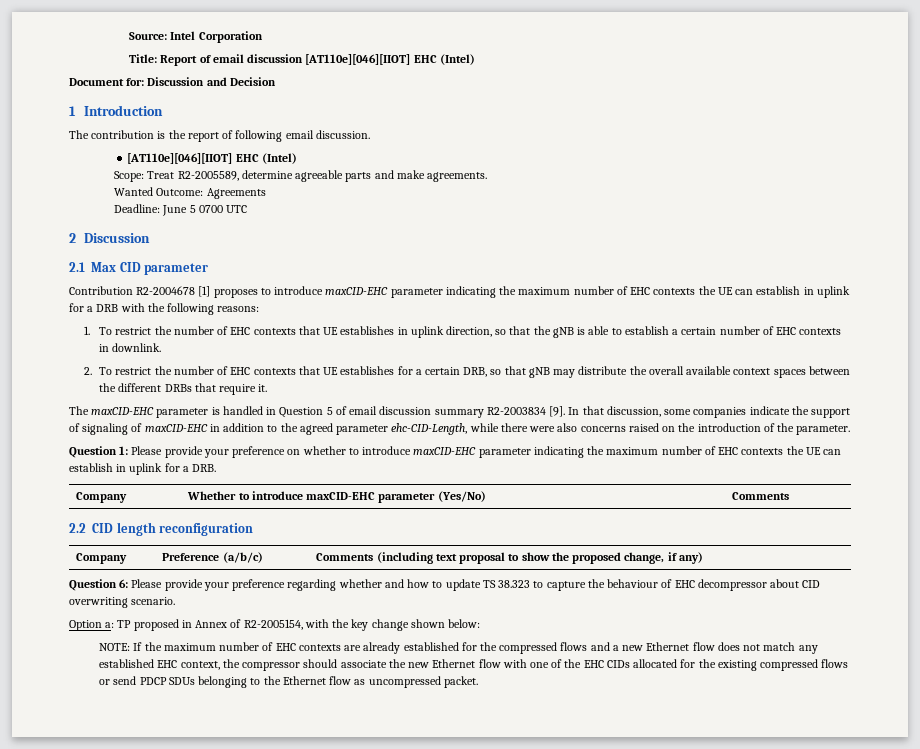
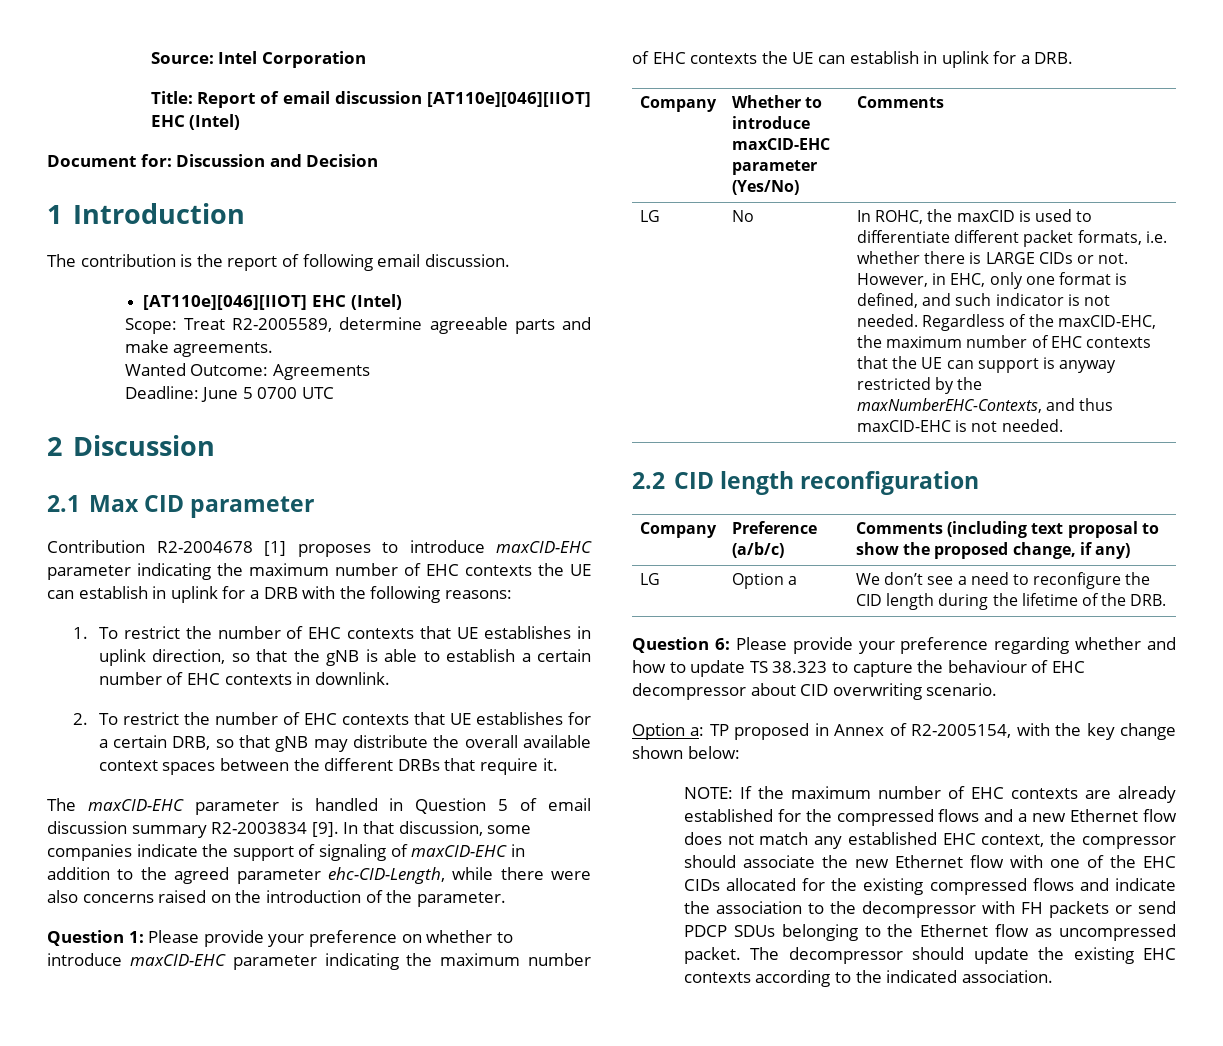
+ LG | No | In ROHC, the maxCID is used to differentiate different packet formats, i.e. whether there is LARGE CIDs or not. However, in EHC, only one format is defined, and such indicator is not needed. Regardless of the maxCID-EHC, the maximum number of EHC contexts that the UE can support is anyway restricted by the maxNumberEHC-Contexts, and thus maxCID-EHC is not needed.
+ LG | Option a | We don’t see a need to reconfigure the CID length during the lifetime of the DRB.
- NOTE: If the maximum number of EHC contexts are already established for the compressed flows and a new Ethernet flow does not match any established EHC context, the compressor should associate the new Ethernet flow with one of the EHC CIDs allocated for the existing compressed flows or send PDCP SDUs belonging to the Ethernet flow as uncompressed packet.
+ NOTE: If the maximum number of EHC contexts are already established for the compressed flows and a new Ethernet flow does not match any established EHC context, the compressor should associate the new Ethernet flow with one of the EHC CIDs allocated for the existing compressed flows and indicate the association to the decompressor with FH packets or send PDCP SDUs belonging to the Ethernet flow as uncompressed packet.
+ The decompressor should update the existing EHC contexts according to the indicated association.

